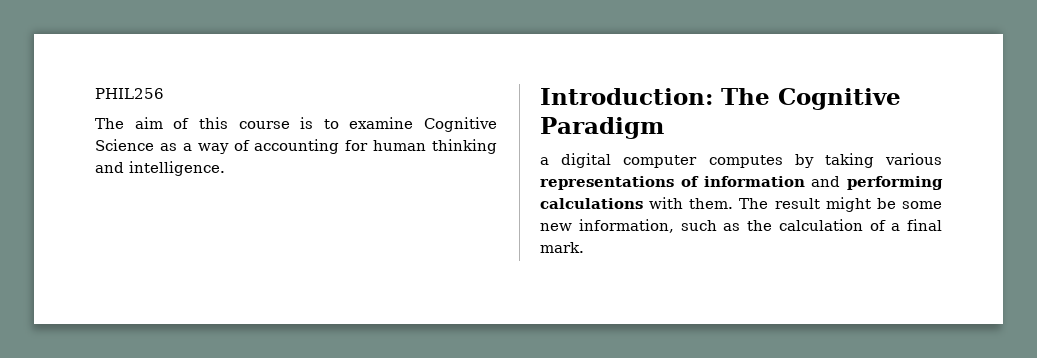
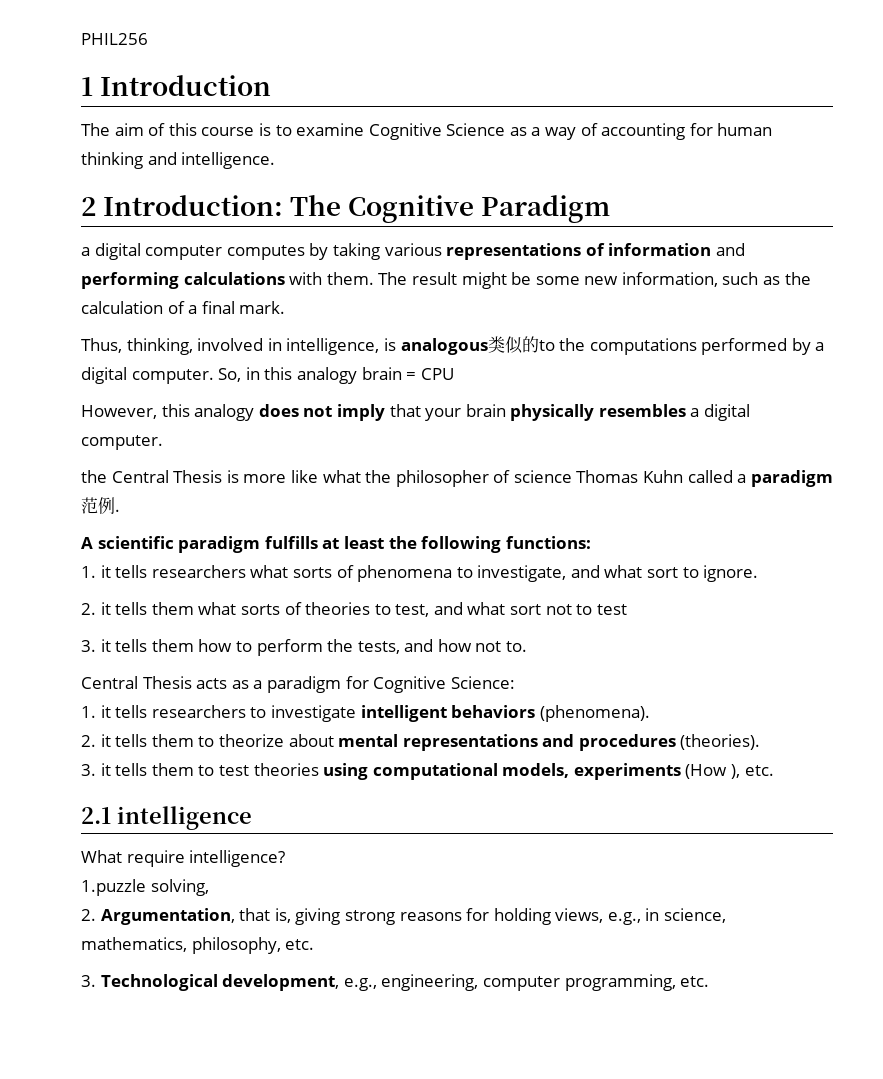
+ 1 Introduction
- Introduction: The Cognitive Paradigm
+ 2 Introduction: The Cognitive Paradigm
+ Thus, thinking, involved in intelligence, is analogous类似的to the computations performed by a digital computer. So, in this analogy brain = CPU
+ However, this analogy does not imply that your brain physically resembles a digital computer.
+ the Central Thesis is more like what the philosopher of science Thomas Kuhn called a paradigm范例.
+ A scientific paradigm fulfills at least the following functions:
+ 1. it tells researchers what sorts of phenomena to investigate, and what sort to ignore.
+ 2. it tells them what sorts of theories to test, and what sort not to test
+ 3. it tells them how to perform the tests, and how not to.
+ Central Thesis acts as a paradigm for Cognitive Science:
+ 1. it tells researchers to investigate intelligent behaviors (phenomena).
+ 2. it tells them to theorize about mental representations and procedures (theories).
+ 3. it tells them to test theories using computational models, experiments (How ), etc.
+ 2.1 intelligence
+ What require intelligence?
+ 1.puzzle solving,
+ 2. Argumentation, that is, giving strong reasons for holding views, e.g., in science, mathematics, philosophy, etc.
+ 3. Technological development, e.g., engineering, computer programming, etc.

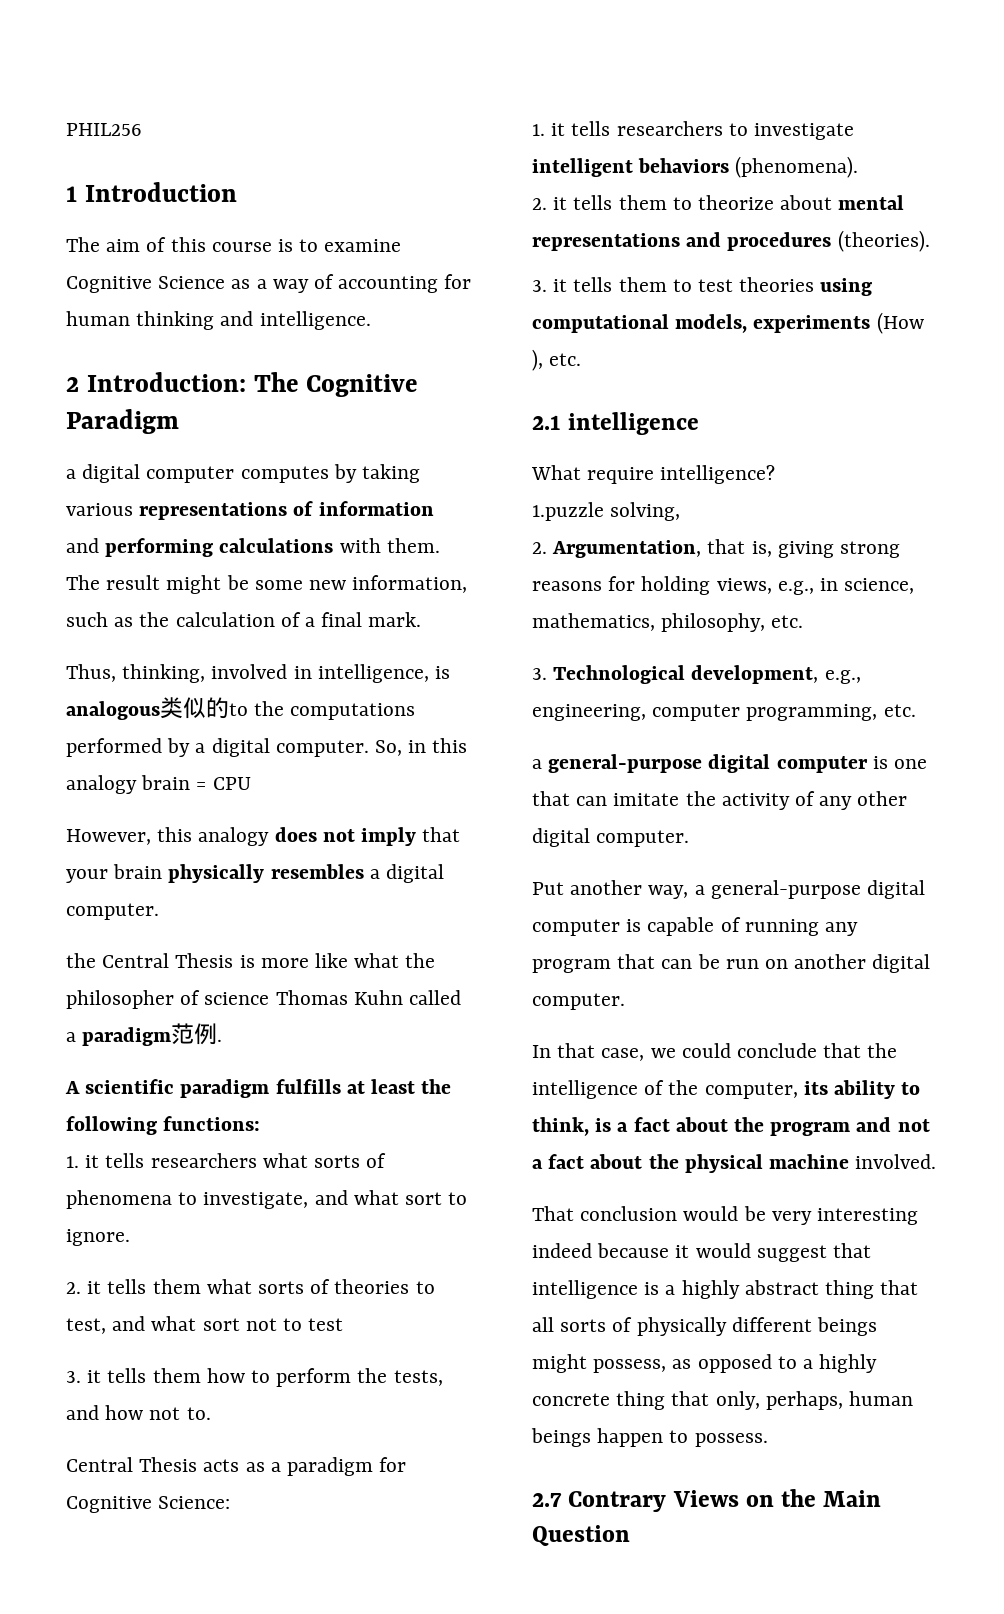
+ a general-purpose digital computer is one that can imitate the activity of any other digital computer.
+ Put another way, a general-purpose digital computer is capable of running any program that can be run on another digital computer.
+ In that case, we could conclude that the intelligence of the computer, its ability to think, is a fact about the program and not a fact about the physical machine involved.
+ That conclusion would be very interesting indeed because it would suggest that intelligence is a highly abstract thing that all sorts of physically different beings might possess, as opposed to a highly concrete thing that only, perhaps, human beings happen to possess.
+ 2.7 Contrary Views on the Main Question

